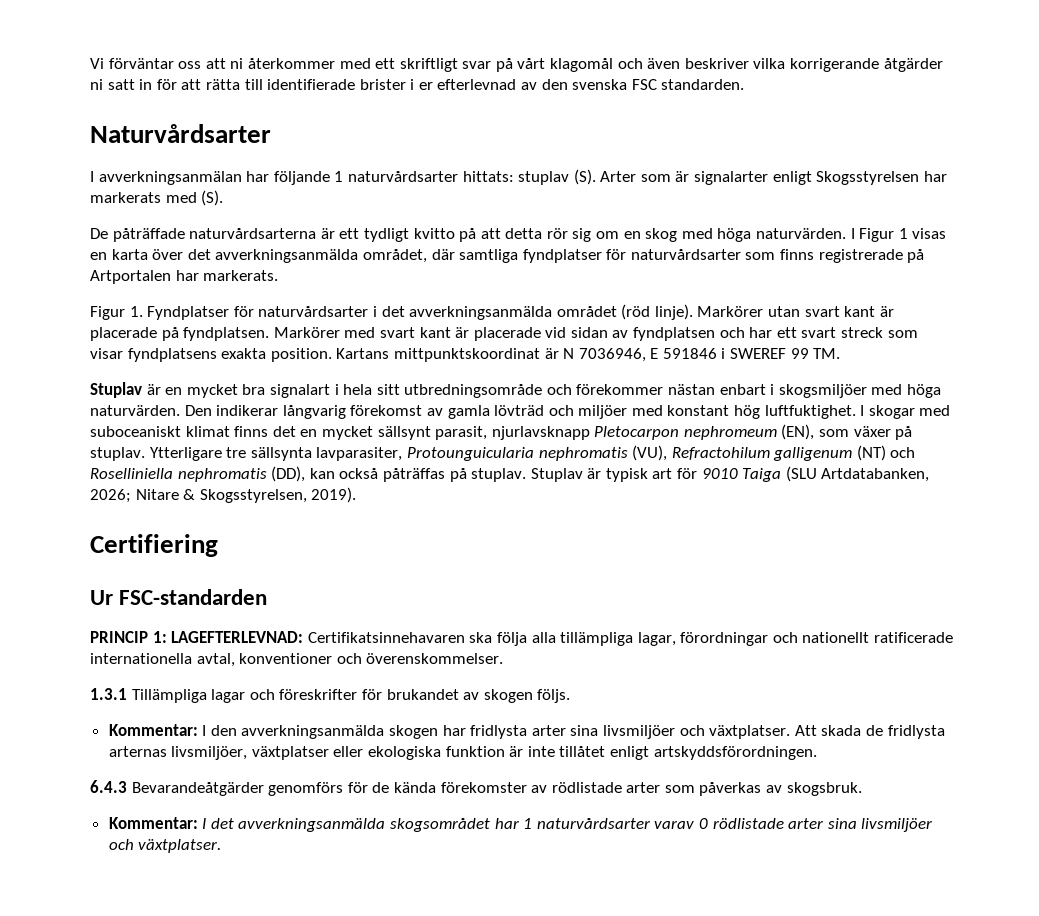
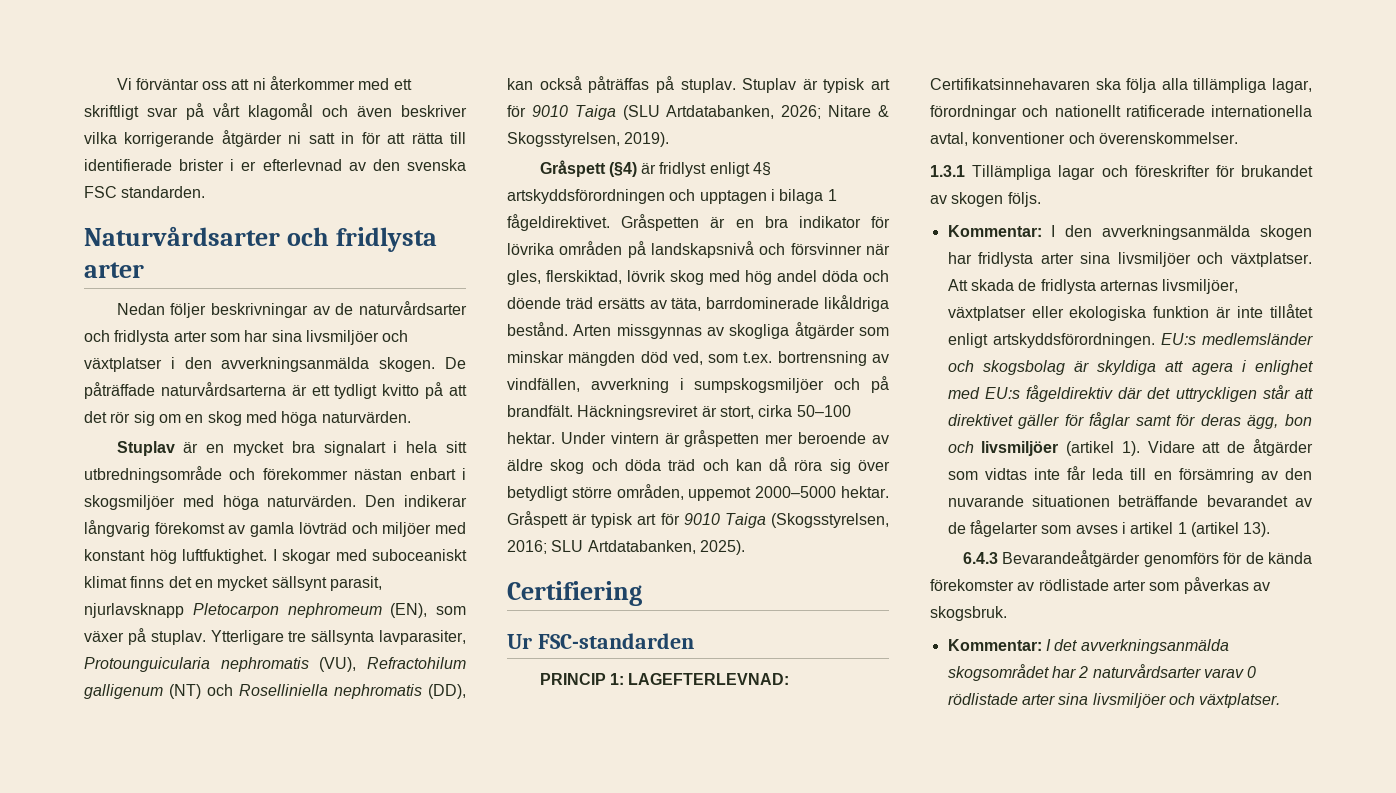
- Naturvårdsarter
- I avverkningsanmälan har följande 1 naturvårdsarter hittats: stuplav (S). Arter som är signalarter enligt Skogsstyrelsen har markerats med (S).
- De påträffade naturvårdsarterna är ett tydligt kvitto på att detta rör sig om en skog med höga naturvärden. I Figur 1 visas en karta över det avverkningsanmälda området, där samtliga fyndplatser för naturvårdsarter som finns registrerade på Artportalen har markerats.
- Figur 1. Fyndplatser för naturvårdsarter i det avverkningsanmälda området (röd linje). Markörer utan svart kant är placerade på fyndplatsen. Markörer med svart kant är placerade vid sidan av fyndplatsen och har ett svart streck som visar fyndplatsens exakta position. Kartans mittpunktskoordinat är N 7036946, E 591846 i SWEREF 99 TM.
+ Naturvårdsarter och fridlysta arter
+ Nedan följer beskrivningar av de naturvårdsarter och fridlysta arter som har sina livsmiljöer och växtplatser i den avverkningsanmälda skogen. De påträffade naturvårdsarterna är ett tydligt kvitto på att det rör sig om en skog med höga naturvärden.
+ Gråspett (§4) är fridlyst enligt 4§ artskyddsförordningen och upptagen i bilaga 1 fågeldirektivet. Gråspetten är en bra indikator för lövrika områden på landskapsnivå och försvinner när gles, flerskiktad, lövrik skog med hög andel döda och döende träd ersätts av täta, barrdominerade likåldriga bestånd. Arten missgynnas av skogliga åtgärder som minskar mängden död ved, som t.ex. bortrensning av vindfällen, avverkning i sumpskogsmiljöer och på brandfält. Häckningsreviret är stort, cirka 50–100 hektar. Under vintern är gråspetten mer beroende av äldre skog och döda träd och kan då röra sig över betydligt större områden, uppemot 2000–5000 hektar. Gråspett är typisk art för 9010 Taiga (Skogsstyrelsen, 2016; SLU Artdatabanken, 2025).
+ EU:s medlemsländer och skogsbolag är skyldiga att agera i enlighet med EU:s fågeldirektiv där det uttryckligen står att direktivet gäller för fåglar samt för deras ägg, bon och livsmiljöer (artikel 1). Vidare att de åtgärder som vidtas inte får leda till en försämring av den nuvarande situationen beträffande bevarandet av de fågelarter som avses i artikel 1 (artikel 13).
- Kommentar: I det avverkningsanmälda skogsområdet har 1 naturvårdsarter varav 0 rödlistade arter sina livsmiljöer och växtplatser.
+ Kommentar: I det avverkningsanmälda skogsområdet har 2 naturvårdsarter varav 0 rödlistade arter sina livsmiljöer och växtplatser.

